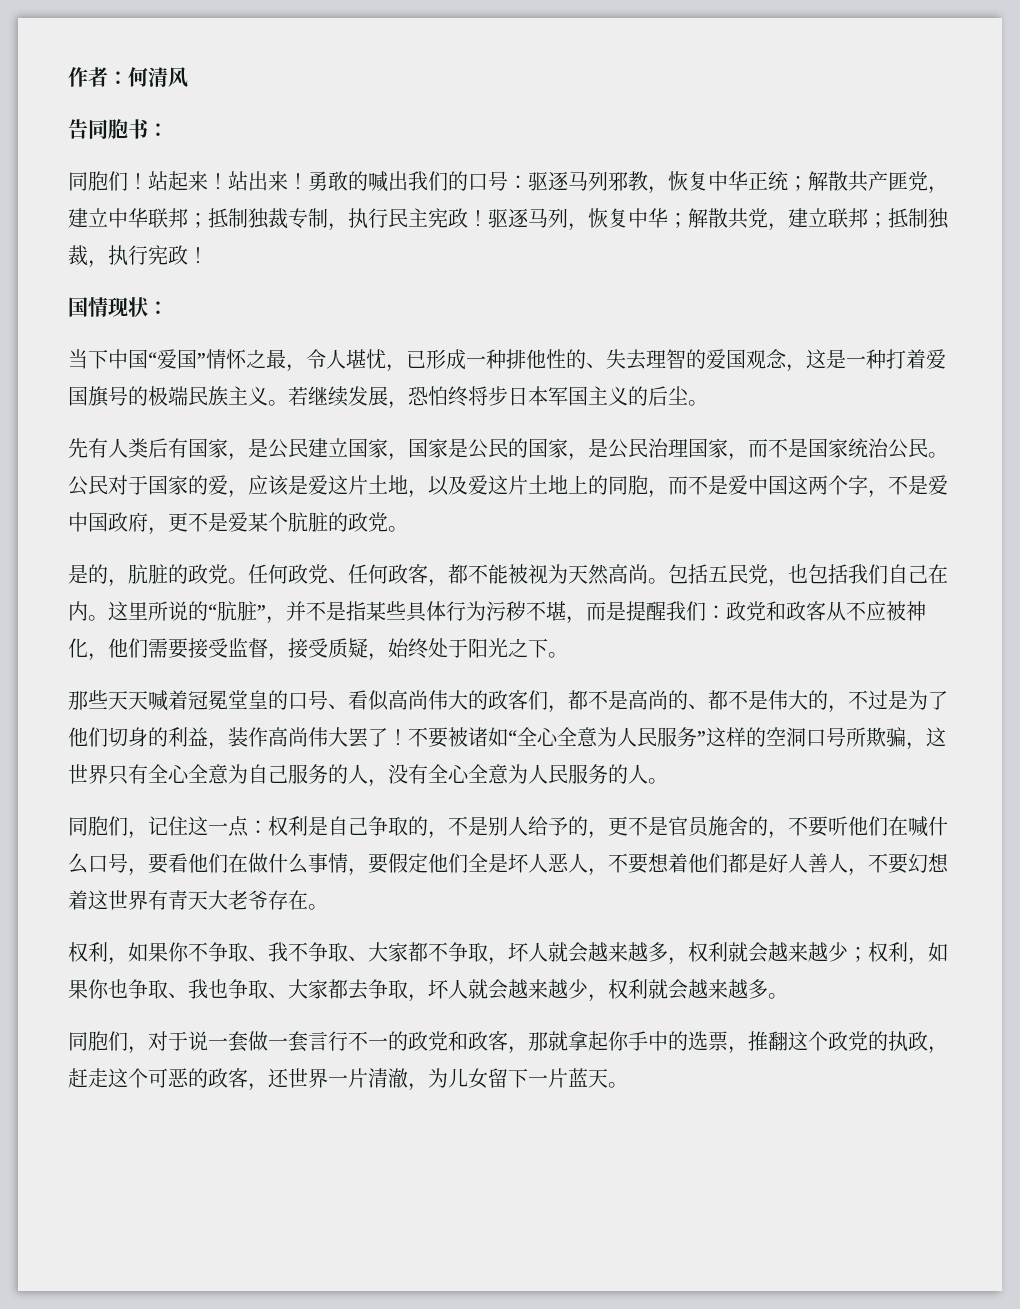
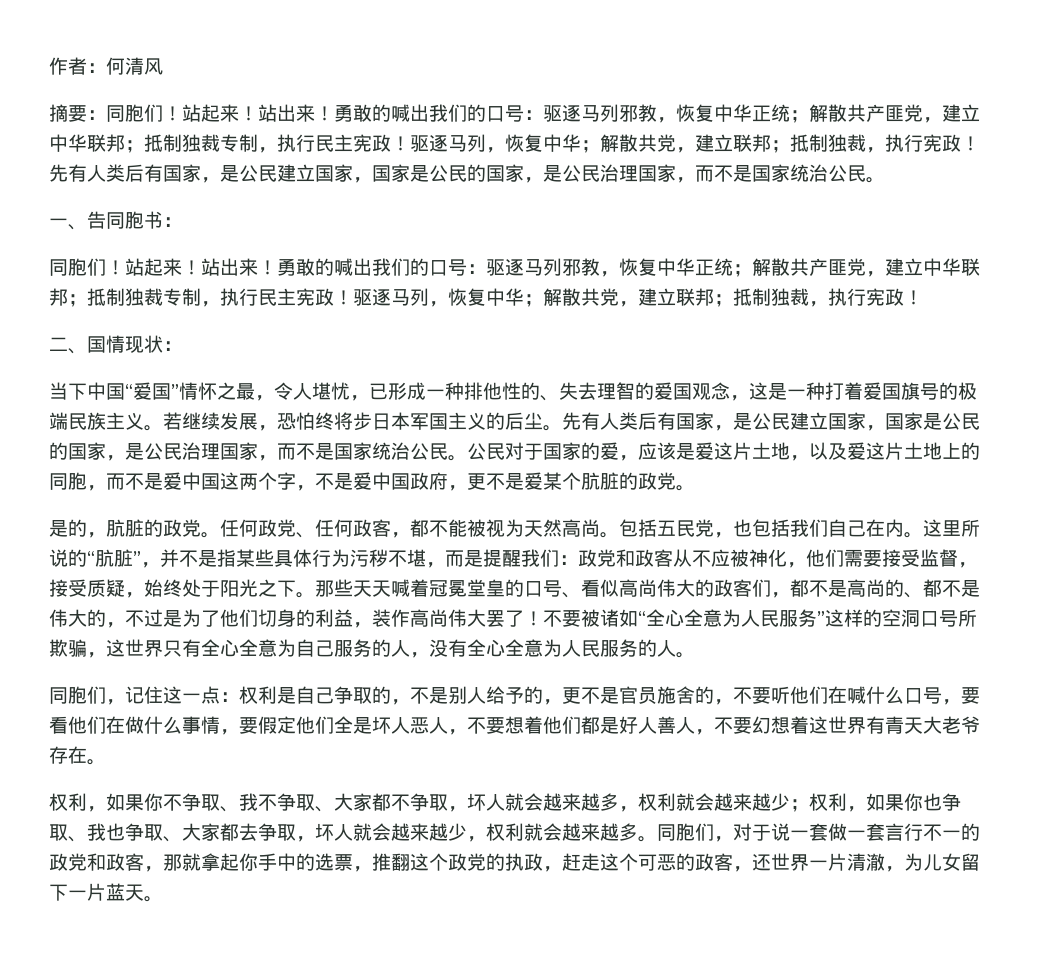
- 告同胞书：
+ 摘要：同胞们！站起来！站出来！勇敢的喊出我们的口号：驱逐马列邪教，恢复中华正统；解散共产匪党，建立中华联邦；抵制独裁专制，执行民主宪政！驱逐马列，恢复中华；解散共党，建立联邦；抵制独裁，执行宪政！先有人类后有国家，是公民建立国家，国家是公民的国家，是公民治理国家，而不是国家统治公民。
+ 一、告同胞书：
- 国情现状：
+ 二、国情现状：
- 若继续发展，恐怕终将步日本军国主义的后尘。
- 先有人类后有国家，是公民建立国家，国家是公民的国家，是公民治理国家，而不是国家统治公民。
+ 若继续发展，恐怕终将步日本军国主义的后尘。先有人类后有国家，是公民建立国家，国家是公民的国家，是公民治理国家，而不是国家统治公民。
- 政党和政客从不应被神化，他们需要接受监督，接受质疑，始终处于阳光之下。
- 那些天天喊着冠冕堂皇的口号、看似高尚伟大的政客们，都不是高尚的、都不是伟大的，不过是为了他们切身的利益，装作高尚伟大罢了！
+ 政党和政客从不应被神化，他们需要接受监督，接受质疑，始终处于阳光之下。那些天天喊着冠冕堂皇的口号、看似高尚伟大的政客们，都不是高尚的、都不是伟大的，不过是为了他们切身的利益，装作高尚伟大罢了！
- 权利，如果你也争取、我也争取、大家都去争取，坏人就会越来越少，权利就会越来越多。
- 同胞们，对于说一套做一套言行不一的政党和政客，那就拿起你手中的选票，推翻这个政党的执政，赶走这个可恶的政客，还世界一片清澈，为儿女留下一片蓝天。
+ 权利，如果你也争取、我也争取、大家都去争取，坏人就会越来越少，权利就会越来越多。同胞们，对于说一套做一套言行不一的政党和政客，那就拿起你手中的选票，推翻这个政党的执政，赶走这个可恶的政客，还世界一片清澈，为儿女留下一片蓝天。

